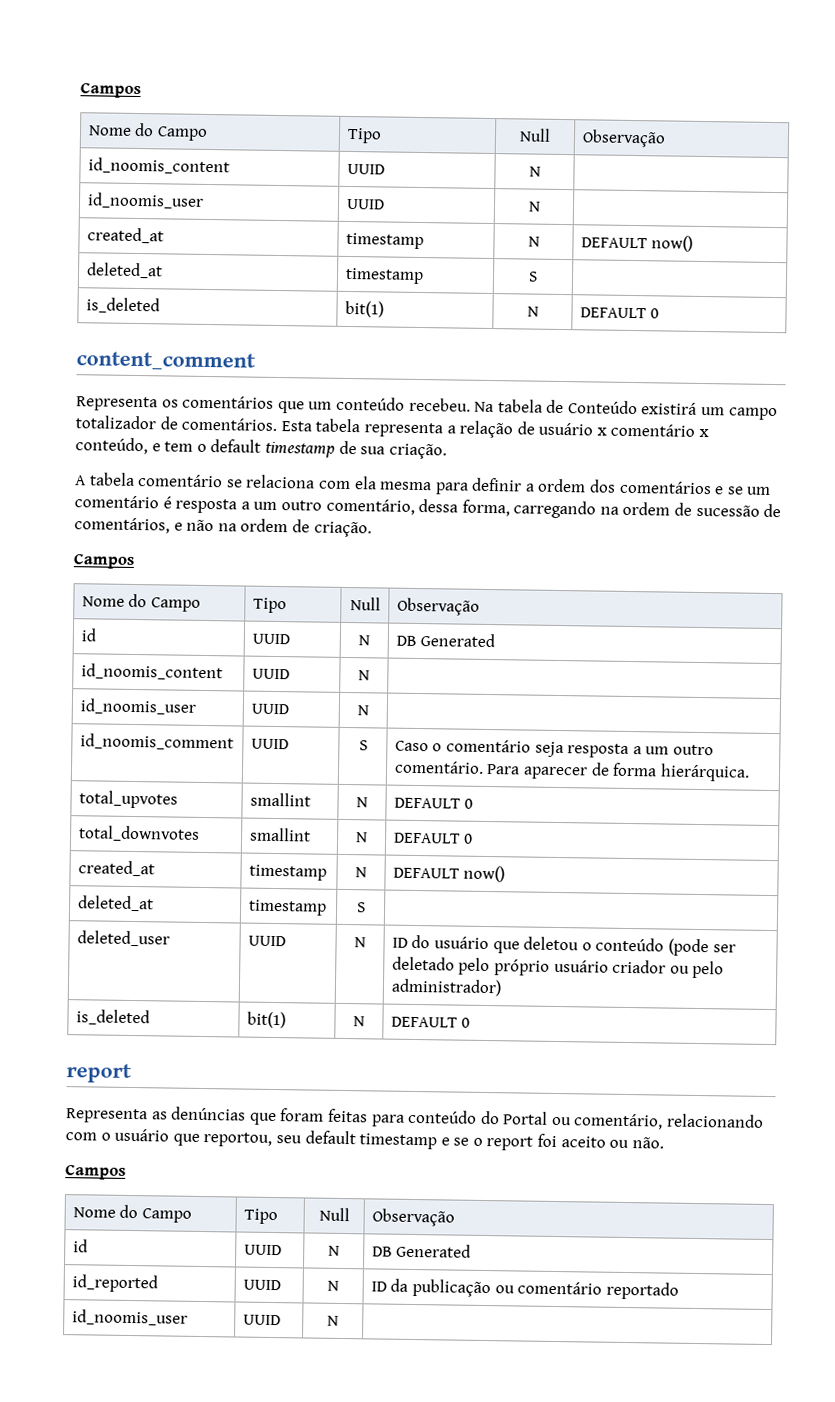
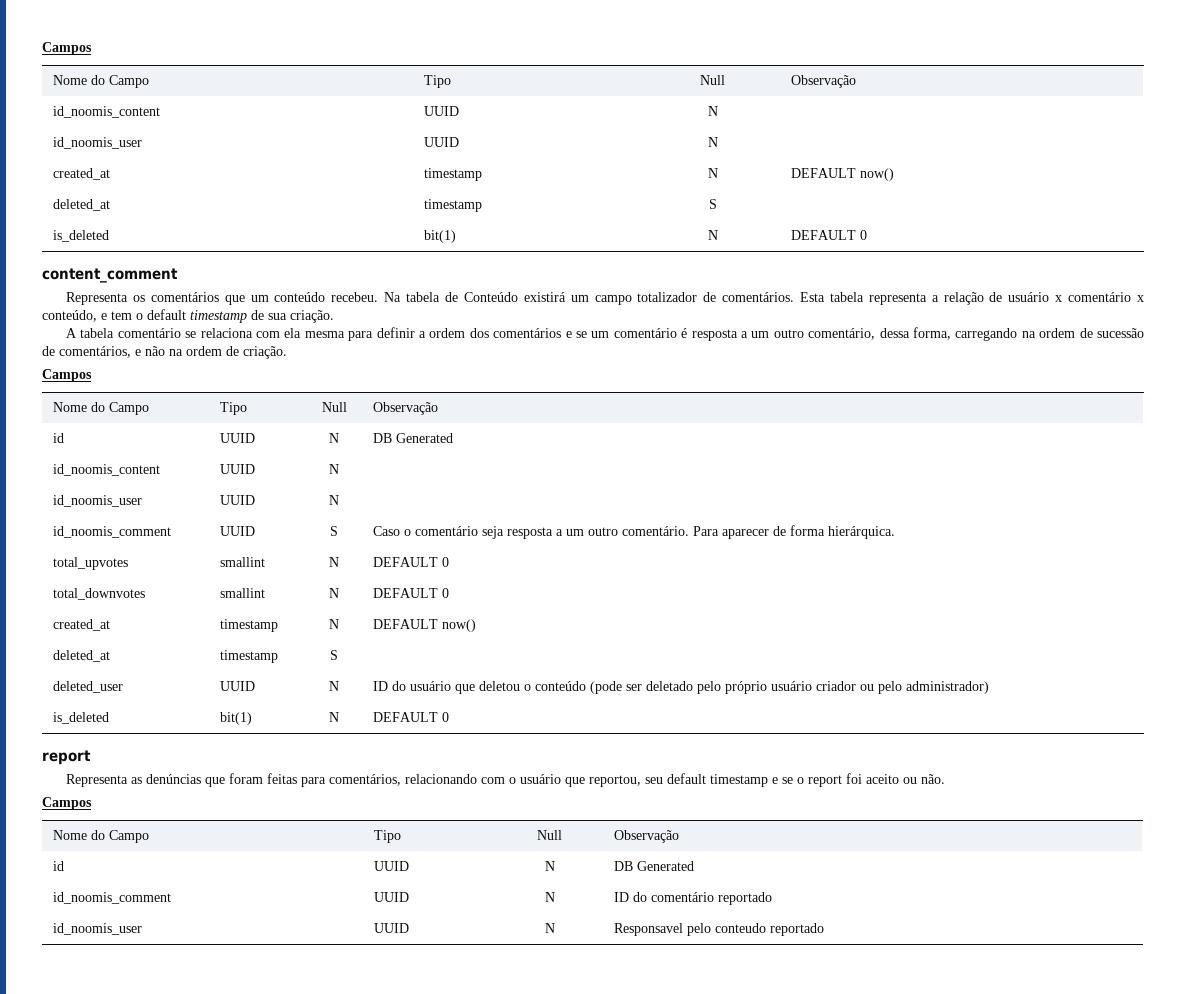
- Representa as denúncias que foram feitas para conteúdo do Portal ou comentário, relacionando com o usuário que reportou, seu default timestamp e se o report foi aceito ou não.
+ Representa as denúncias que foram feitas para comentários, relacionando com o usuário que reportou, seu default timestamp e se o report foi aceito ou não.
- id_reported | UUID | N | ID da publicação ou comentário reportado
- id_noomis_user | UUID | N |
+ id_noomis_comment | UUID | N | ID do comentário reportado
+ id_noomis_user | UUID | N | Responsavel pelo conteudo reportado

